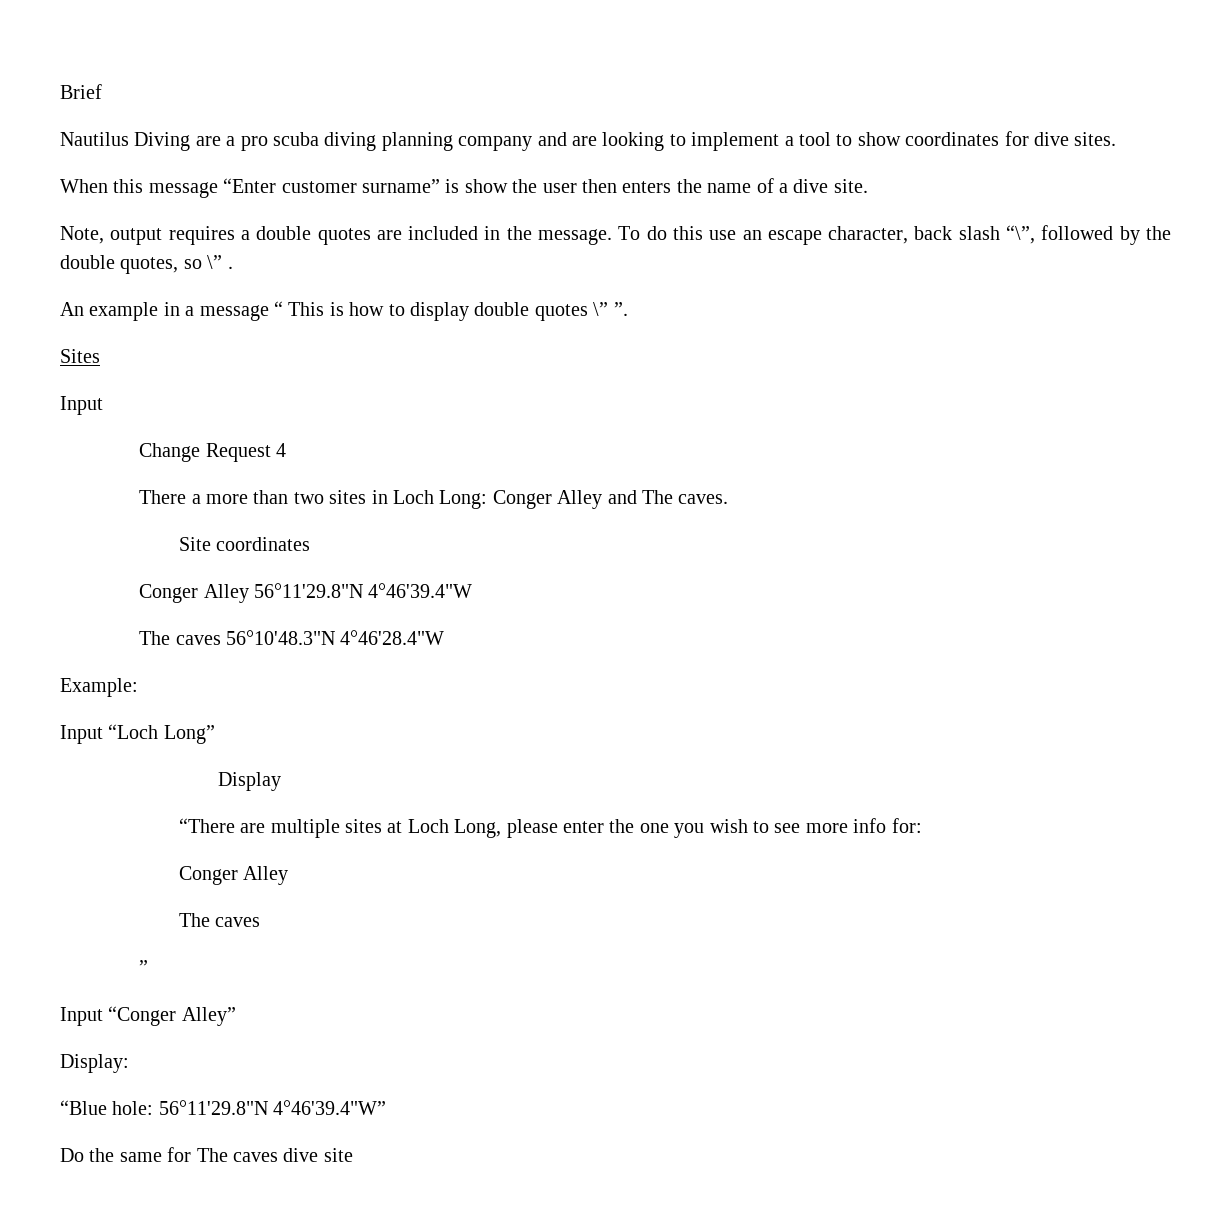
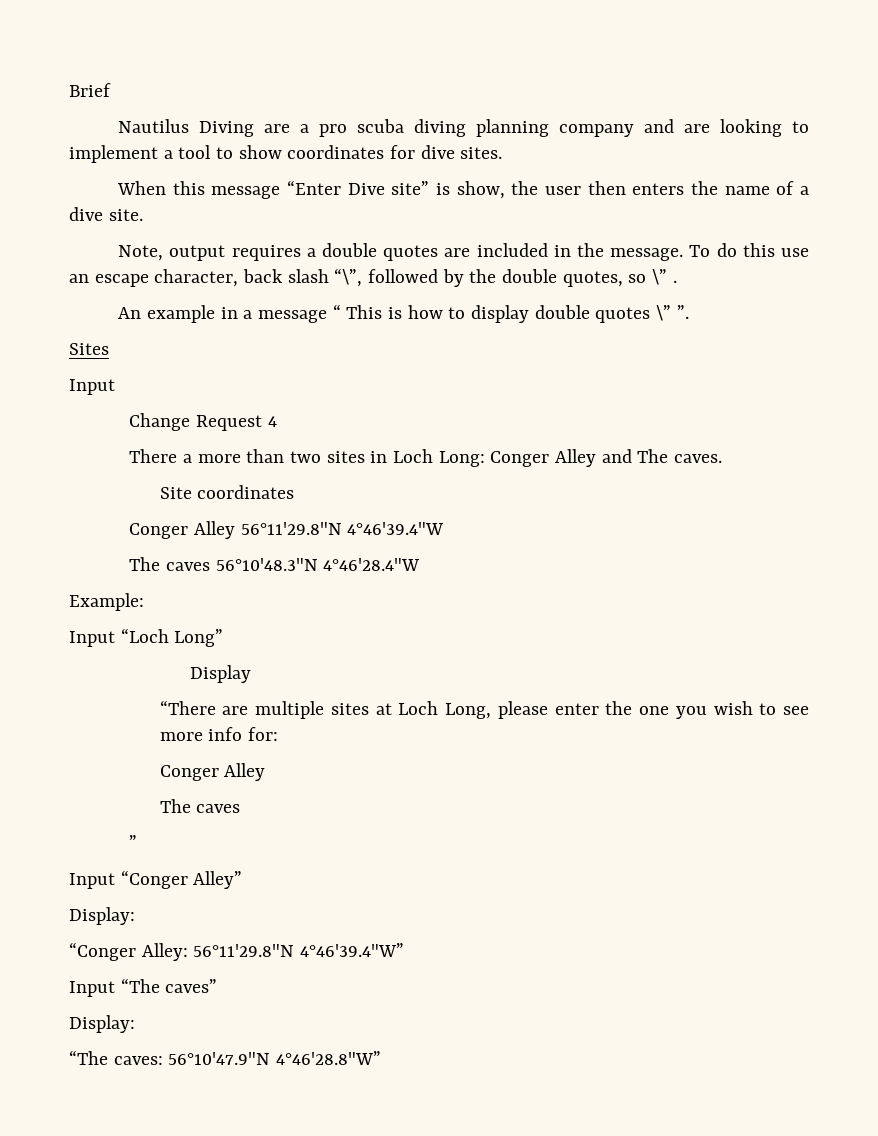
- When this message “Enter customer surname” is show the user then enters the name of a dive site.
+ When this message “Enter Dive site” is show, the user then enters the name of a dive site.
- “Blue hole: 56°11'29.8"N 4°46'39.4"W”
+ “Conger Alley: 56°11'29.8"N 4°46'39.4"W”
- Do the same for The caves dive site
+ Input “The caves”
+ Display:
+ “The caves: 56°10'47.9"N 4°46'28.8"W”

